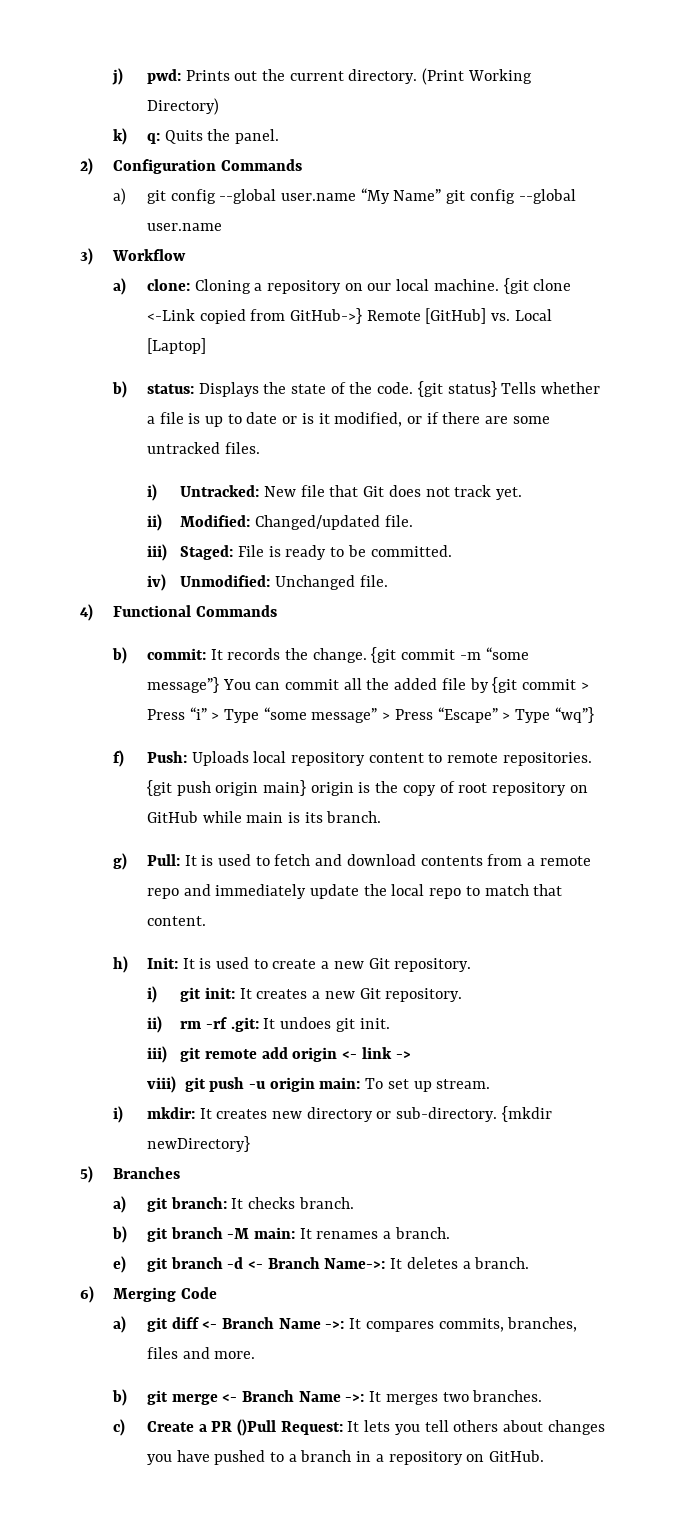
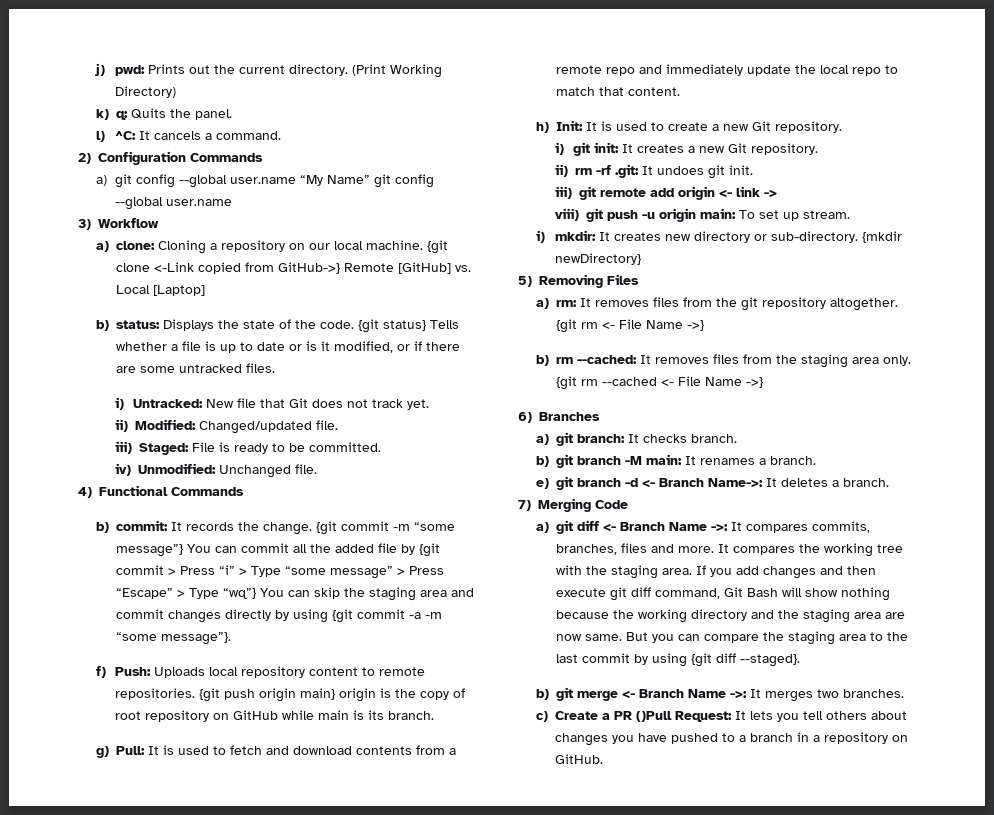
+ l) ^C: It cancels a command.
- {git commit -m “some message”} You can commit all the added file by {git commit > Press “i” > Type “some message” > Press “Escape” > Type “wq”}
+ {git commit -m “some message”} You can commit all the added file by {git commit > Press “i” > Type “some message” > Press “Escape” > Type “wq”} You can skip the staging area and commit changes directly by using {git commit -a -m “some message”}.
- 5) Branches
+ 5) Removing Files
+ a) rm: It removes files from the git repository altogether. {git rm <- File Name ->}
+ b) rm --cached: It removes files from the staging area only. {git rm --cached <- File Name ->}
+ 6) Branches
- 6) Merging Code
+ 7) Merging Code
+ It compares the working tree with the staging area. If you add changes and then execute git diff command, Git Bash will show nothing because the working directory and the staging area are now same. But you can compare the staging area to the last commit by using {git diff --staged}.

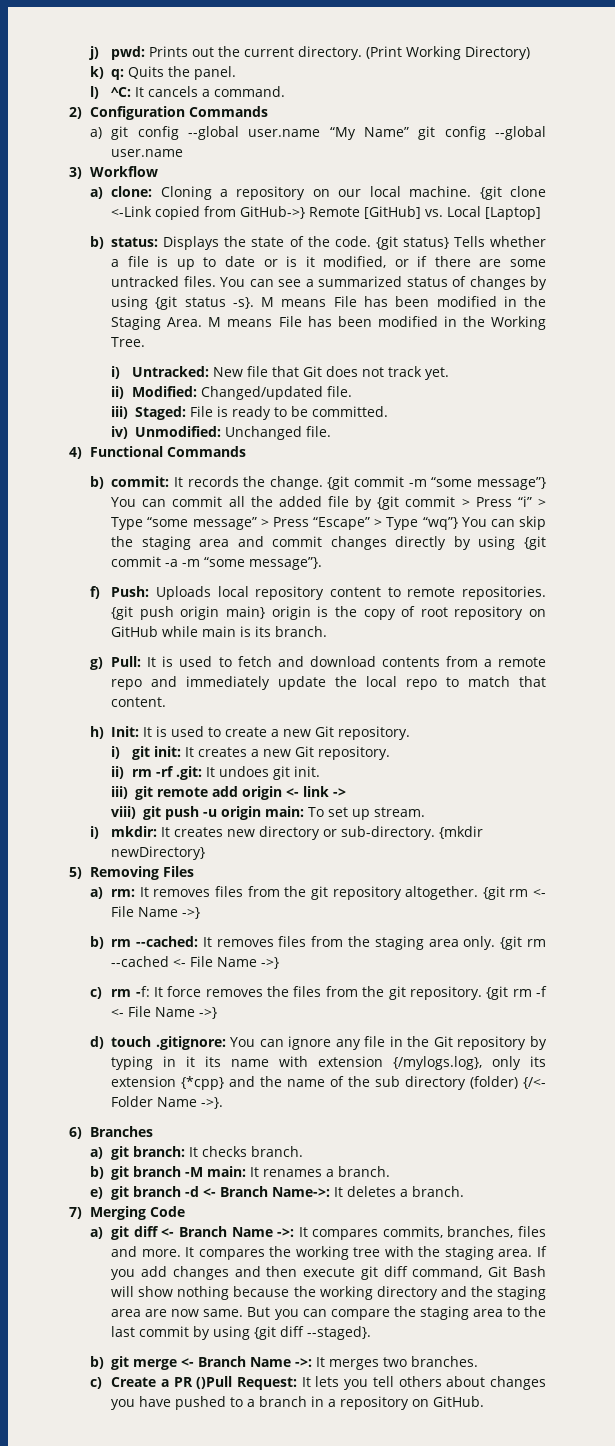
+ You can see a summarized status of changes by using {git status -s}. M means File has been modified in the Staging Area. M means File has been modified in the Working Tree.
+ c) rm -f: It force removes the files from the git repository. {git rm -f <- File Name ->}
+ d) touch .gitignore: You can ignore any file in the Git repository by typing in it its name with extension {/mylogs.log}, only its extension {*cpp} and the name of the sub directory (folder) {/<- Folder Name ->}.

